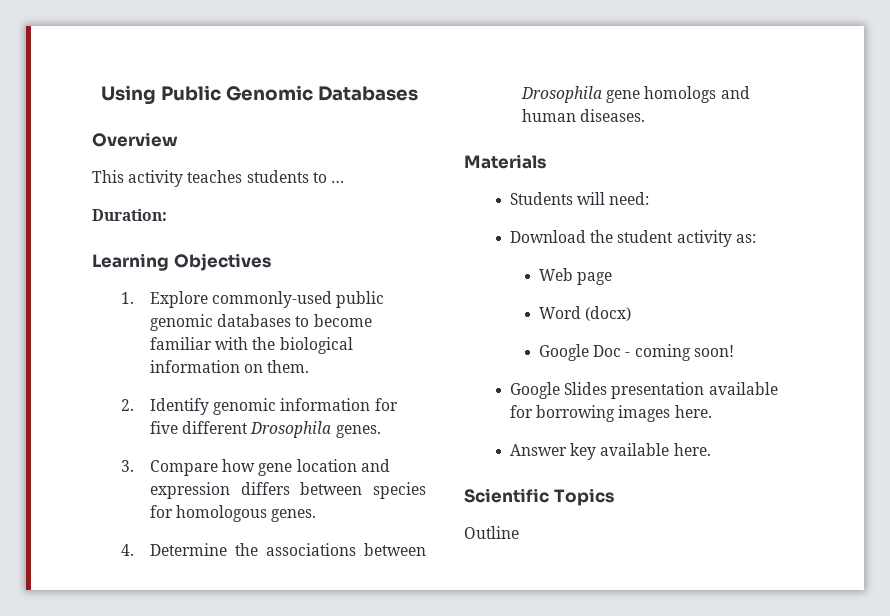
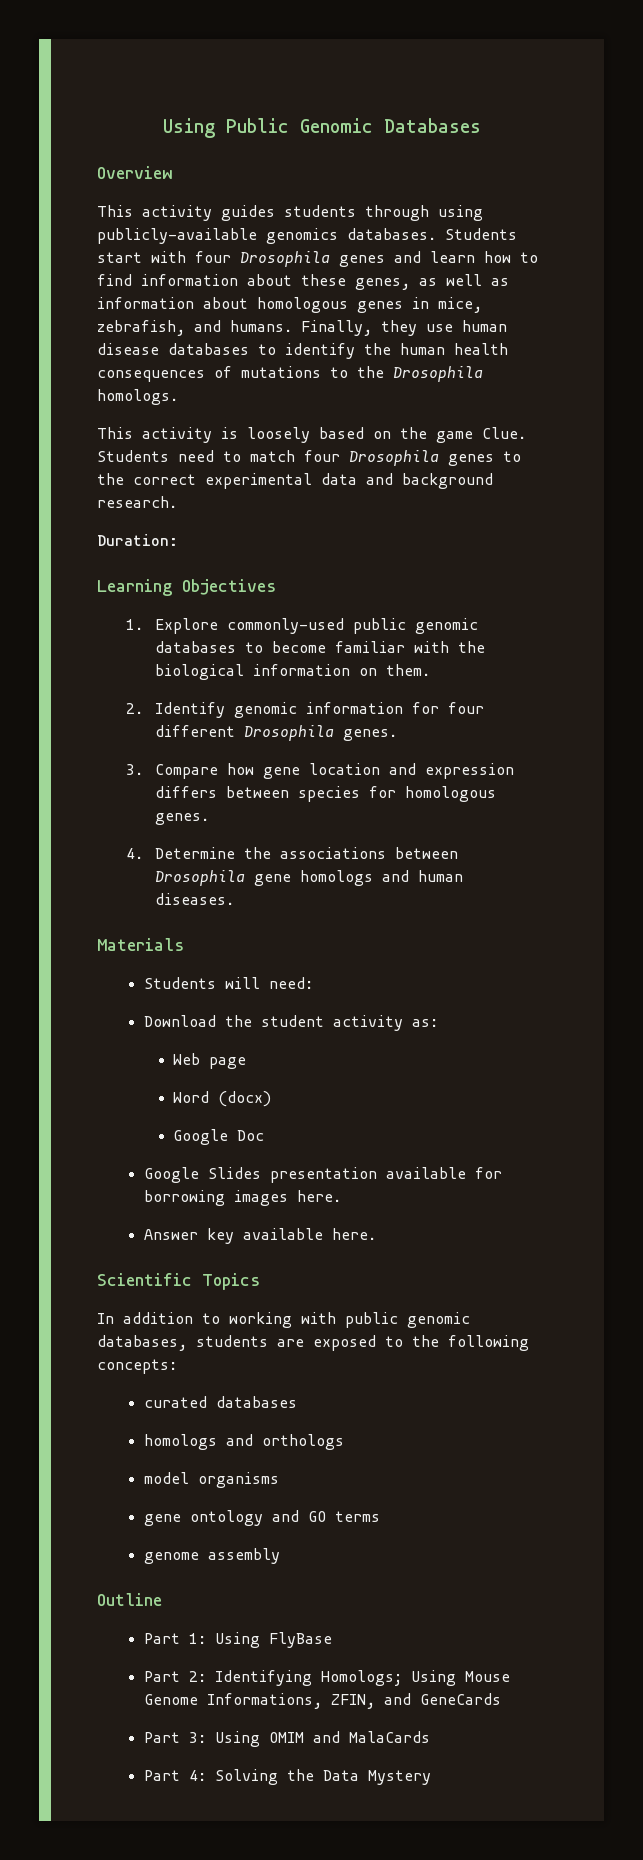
- This activity teaches students to …
+ This activity guides students through using publicly-available genomics databases. Students start with four Drosophila genes and learn how to find information about these genes, as well as information about homologous genes in mice, zebrafish, and humans. Finally, they use human disease databases to identify the human health consequences of mutations to the Drosophila homologs.
+ This activity is loosely based on the game Clue. Students need to match four Drosophila genes to the correct experimental data and background research.
- 2. Identify genomic information for five different Drosophila genes.
+ 2. Identify genomic information for four different Drosophila genes.
- Google Doc - coming soon!
+ Google Doc
+ In addition to working with public genomic databases, students are exposed to the following concepts:
+ curated databases
+ homologs and orthologs
+ model organisms
+ gene ontology and GO terms
+ genome assembly
  Outline
+ Part 1: Using FlyBase
+ Part 2: Identifying Homologs; Using Mouse Genome Informations, ZFIN, and GeneCards
+ Part 3: Using OMIM and MalaCards
+ Part 4: Solving the Data Mystery

